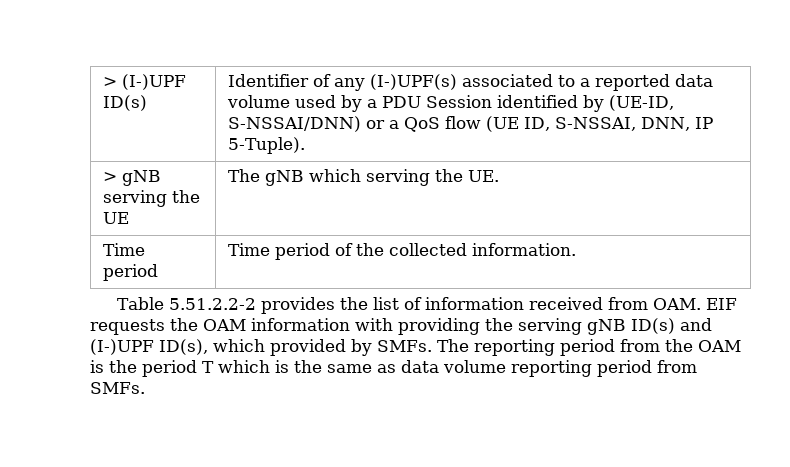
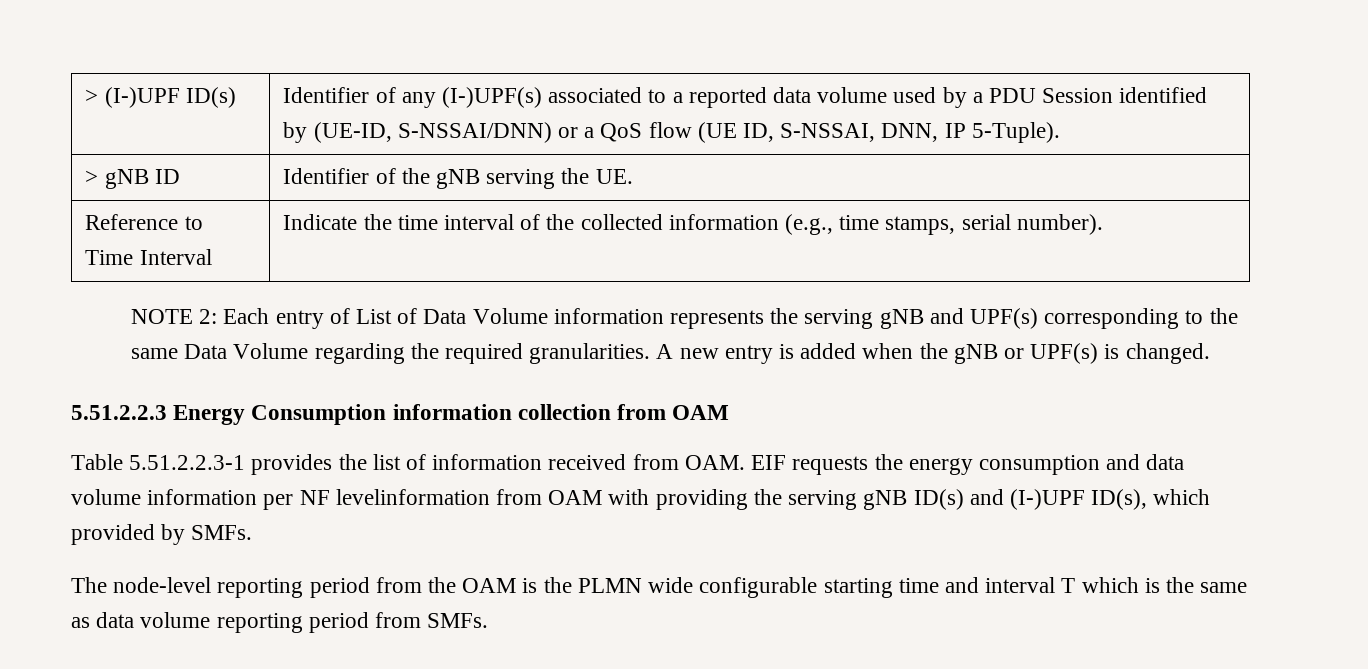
- > gNB serving the UE | The gNB which serving the UE.
- Time period | Time period of the collected information.
+ > gNB ID | Identifier of the gNB serving the UE.
+ Reference to Time Interval | Indicate the time interval of the collected information (e.g., time stamps, serial number).
+ NOTE 2: Each entry of List of Data Volume information represents the serving gNB and UPF(s) corresponding to the same Data Volume regarding the required granularities. A new entry is added when the gNB or UPF(s) is changed.
+ 5.51.2.2.3 Energy Consumption information collection from OAM
- Table 5.51.2.2-2 provides the list of information received from OAM. EIF requests the OAM information with providing the serving gNB ID(s) and (I-)UPF ID(s), which provided by SMFs. The reporting period from the OAM is the period T which is the same as data volume reporting period from SMFs.
+ Table 5.51.2.2.3-1 provides the list of information received from OAM. EIF requests the energy consumption and data volume information per NF levelinformation from OAM with providing the serving gNB ID(s) and (I-)UPF ID(s), which provided by SMFs.
+ The node-level reporting period from the OAM is the PLMN wide configurable starting time and interval T which is the same as data volume reporting period from SMFs.

